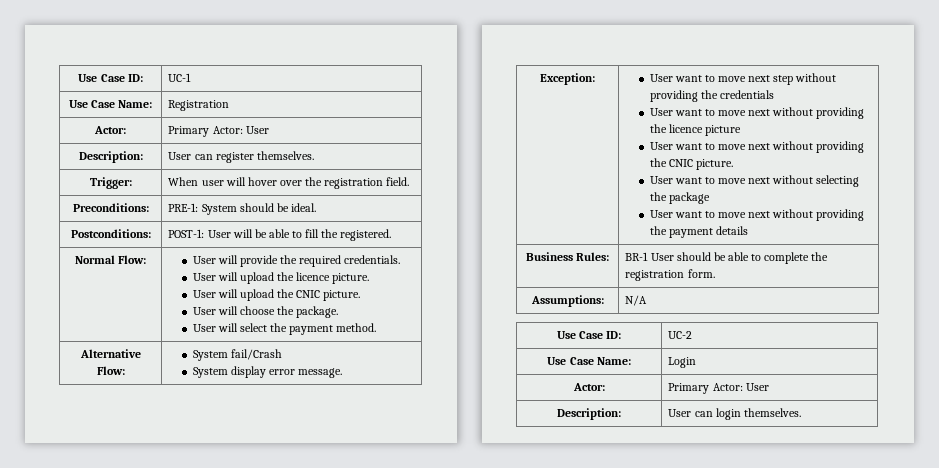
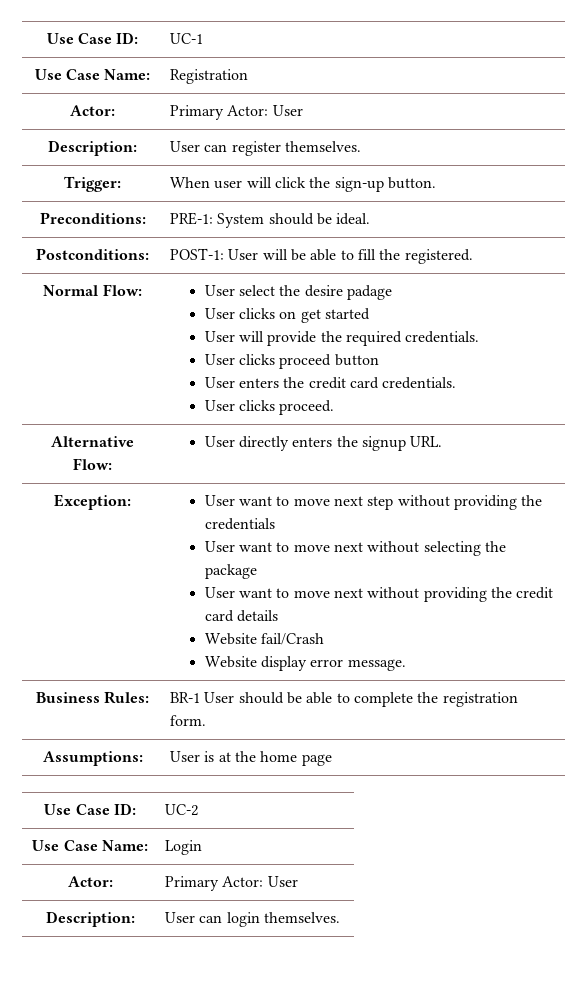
- Trigger: | When user will hover over the registration field.
+ Trigger: | When user will click the sign-up button.
- Normal Flow: | User will provide the required credentials.
- User will upload the licence picture.
- User will upload the CNIC picture.
- User will choose the package.
- User will select the payment method.
- Alternative Flow: | System fail/Crash
- System display error message.
+ Normal Flow: | User select the desire padage
+ User clicks on get started
+ User will provide the required credentials.
+ User clicks proceed button
+ User enters the credit card credentials.
+ User clicks proceed.
+ Alternative Flow: | User directly enters the signup URL.
- User want to move next without providing the licence picture
- User want to move next without providing the CNIC picture.
- User want to move next without providing the payment details
+ User want to move next without providing the credit card details
+ Website fail/Crash
+ Website display error message.
- Assumptions: | N/A
+ Assumptions: | User is at the home page

